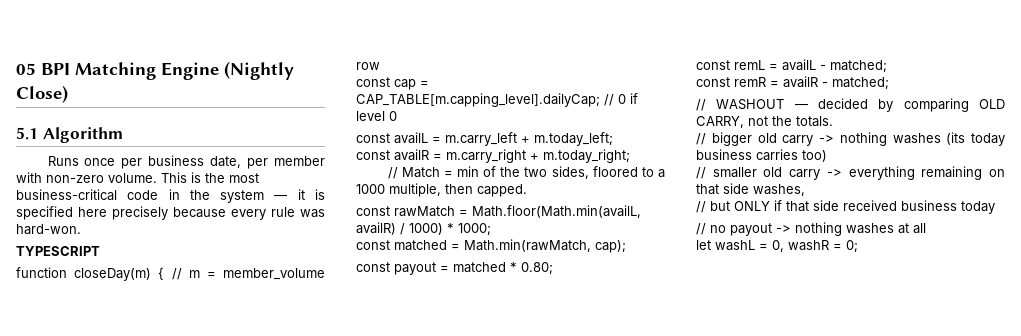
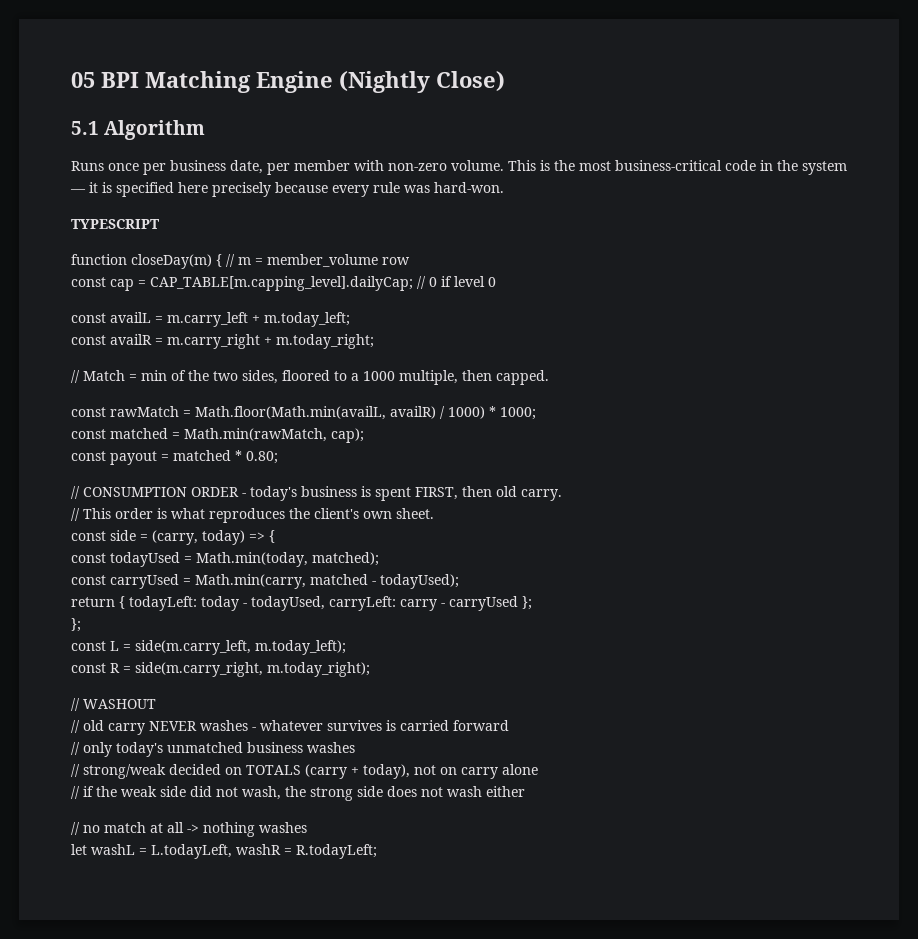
- const remL = availL - matched;
- const remR = availR - matched;
- // WASHOUT — decided by comparing OLD CARRY, not the totals.
- // bigger old carry -> nothing washes (its today business carries too)
- // smaller old carry -> everything remaining on that side washes,
- // but ONLY if that side received business today
- // no payout -> nothing washes at all
+ // CONSUMPTION ORDER - today's business is spent FIRST, then old carry.
+ // This order is what reproduces the client's own sheet.
+ const side = (carry, today) => {
+ const todayUsed = Math.min(today, matched);
+ const carryUsed = Math.min(carry, matched - todayUsed);
+ return { todayLeft: today - todayUsed, carryLeft: carry - carryUsed };
+ };
+ const L = side(m.carry_left, m.today_left);
+ const R = side(m.carry_right, m.today_right);
+ // WASHOUT
+ // old carry NEVER washes - whatever survives is carried forward
+ // only today's unmatched business washes
+ // strong/weak decided on TOTALS (carry + today), not on carry alone
+ // if the weak side did not wash, the strong side does not wash either
+ // no match at all -> nothing washes
- let washL = 0, washR = 0;
+ let washL = L.todayLeft, washR = R.todayLeft;

